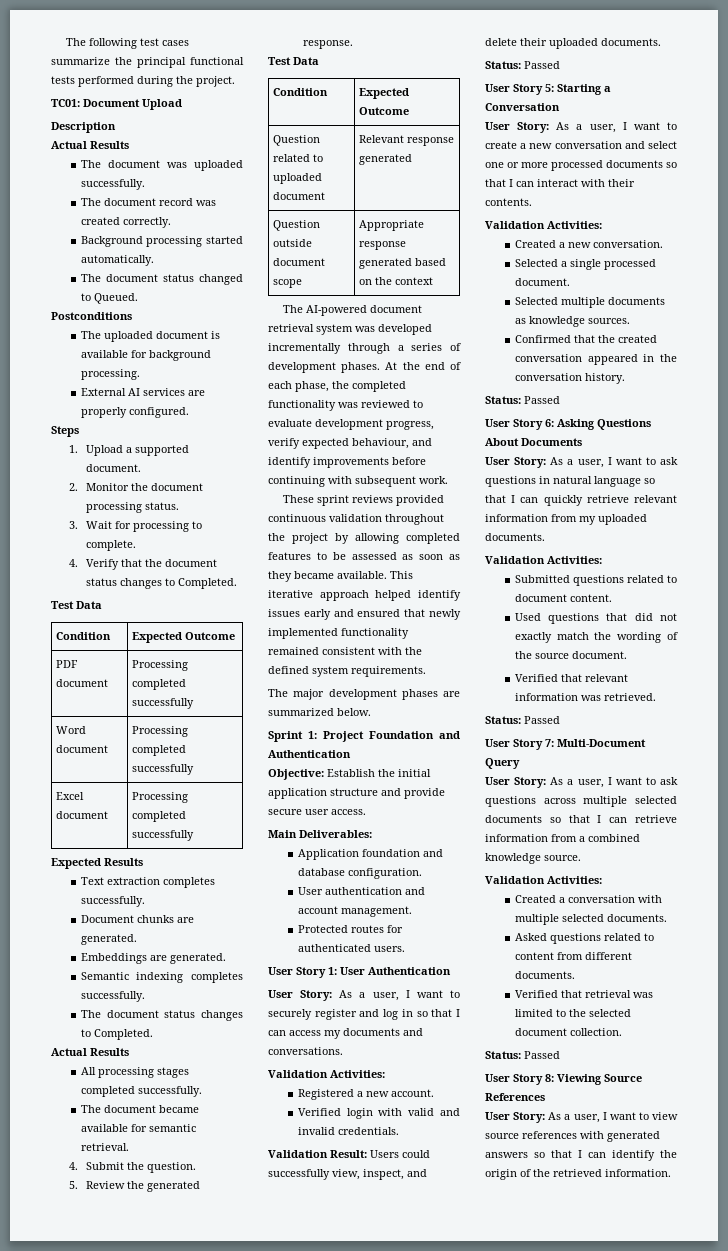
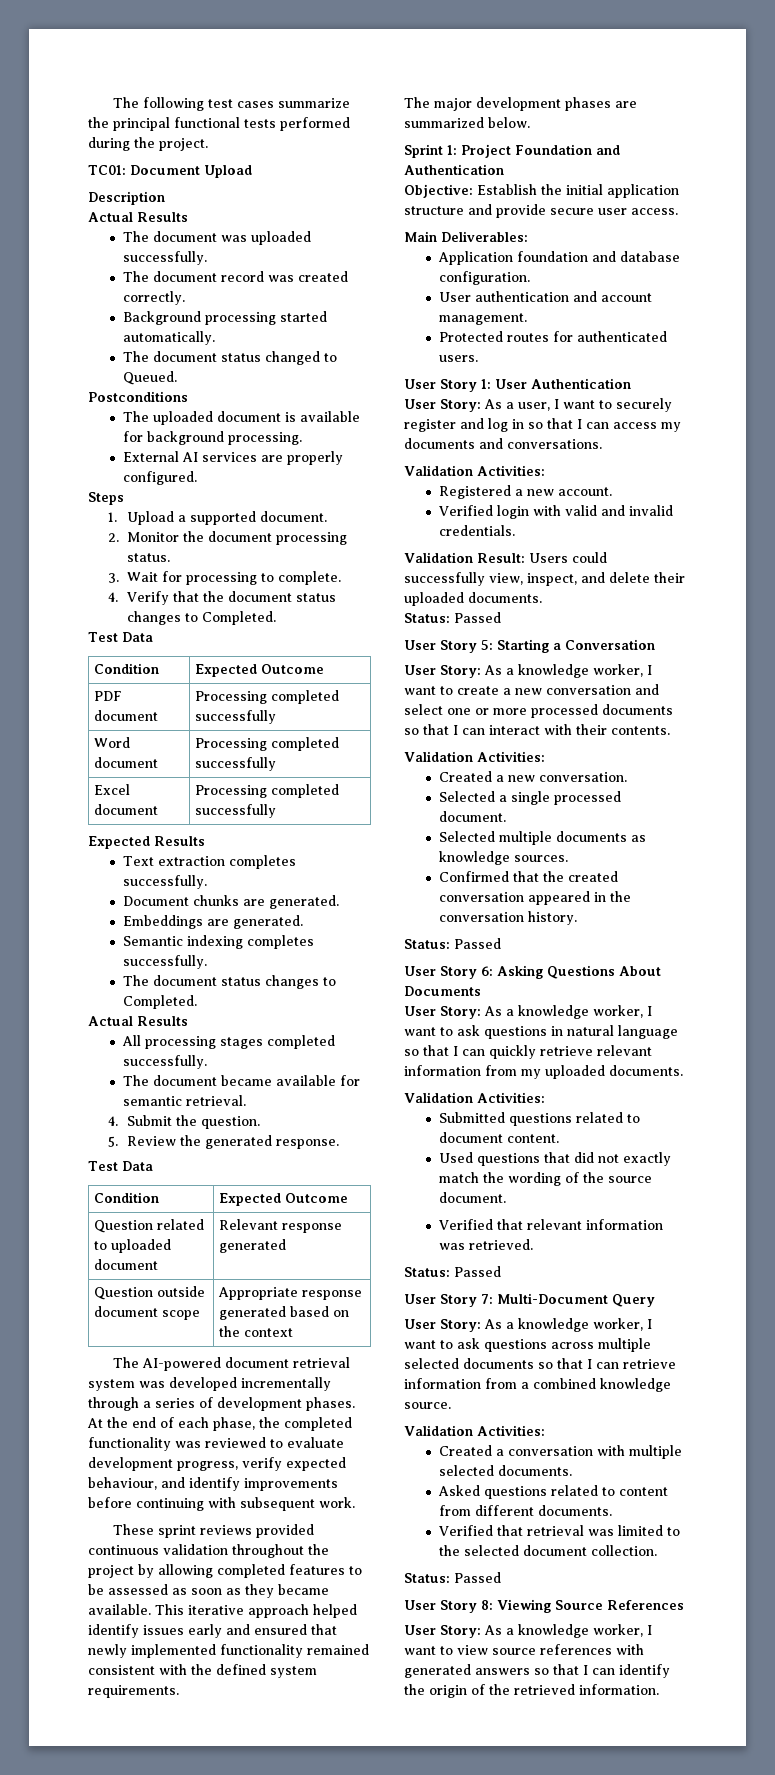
- User Story: As a user, I want to create a new conversation and select one or more processed documents so that I can interact with their contents.
+ User Story: As a knowledge worker, I want to create a new conversation and select one or more processed documents so that I can interact with their contents.
- User Story: As a user, I want to ask questions in natural language so that I can quickly retrieve relevant information from my uploaded documents.
+ User Story: As a knowledge worker, I want to ask questions in natural language so that I can quickly retrieve relevant information from my uploaded documents.
- User Story: As a user, I want to ask questions across multiple selected documents so that I can retrieve information from a combined knowledge source.
+ User Story: As a knowledge worker, I want to ask questions across multiple selected documents so that I can retrieve information from a combined knowledge source.
- User Story: As a user, I want to view source references with generated answers so that I can identify the origin of the retrieved information.
+ User Story: As a knowledge worker, I want to view source references with generated answers so that I can identify the origin of the retrieved information.

